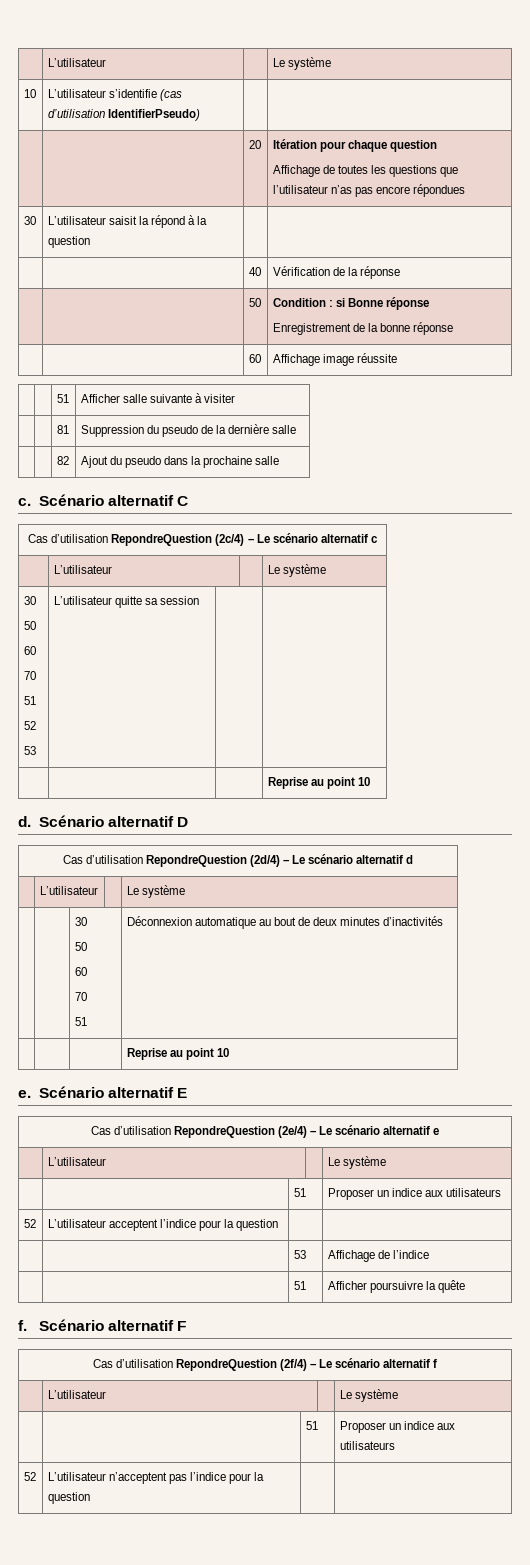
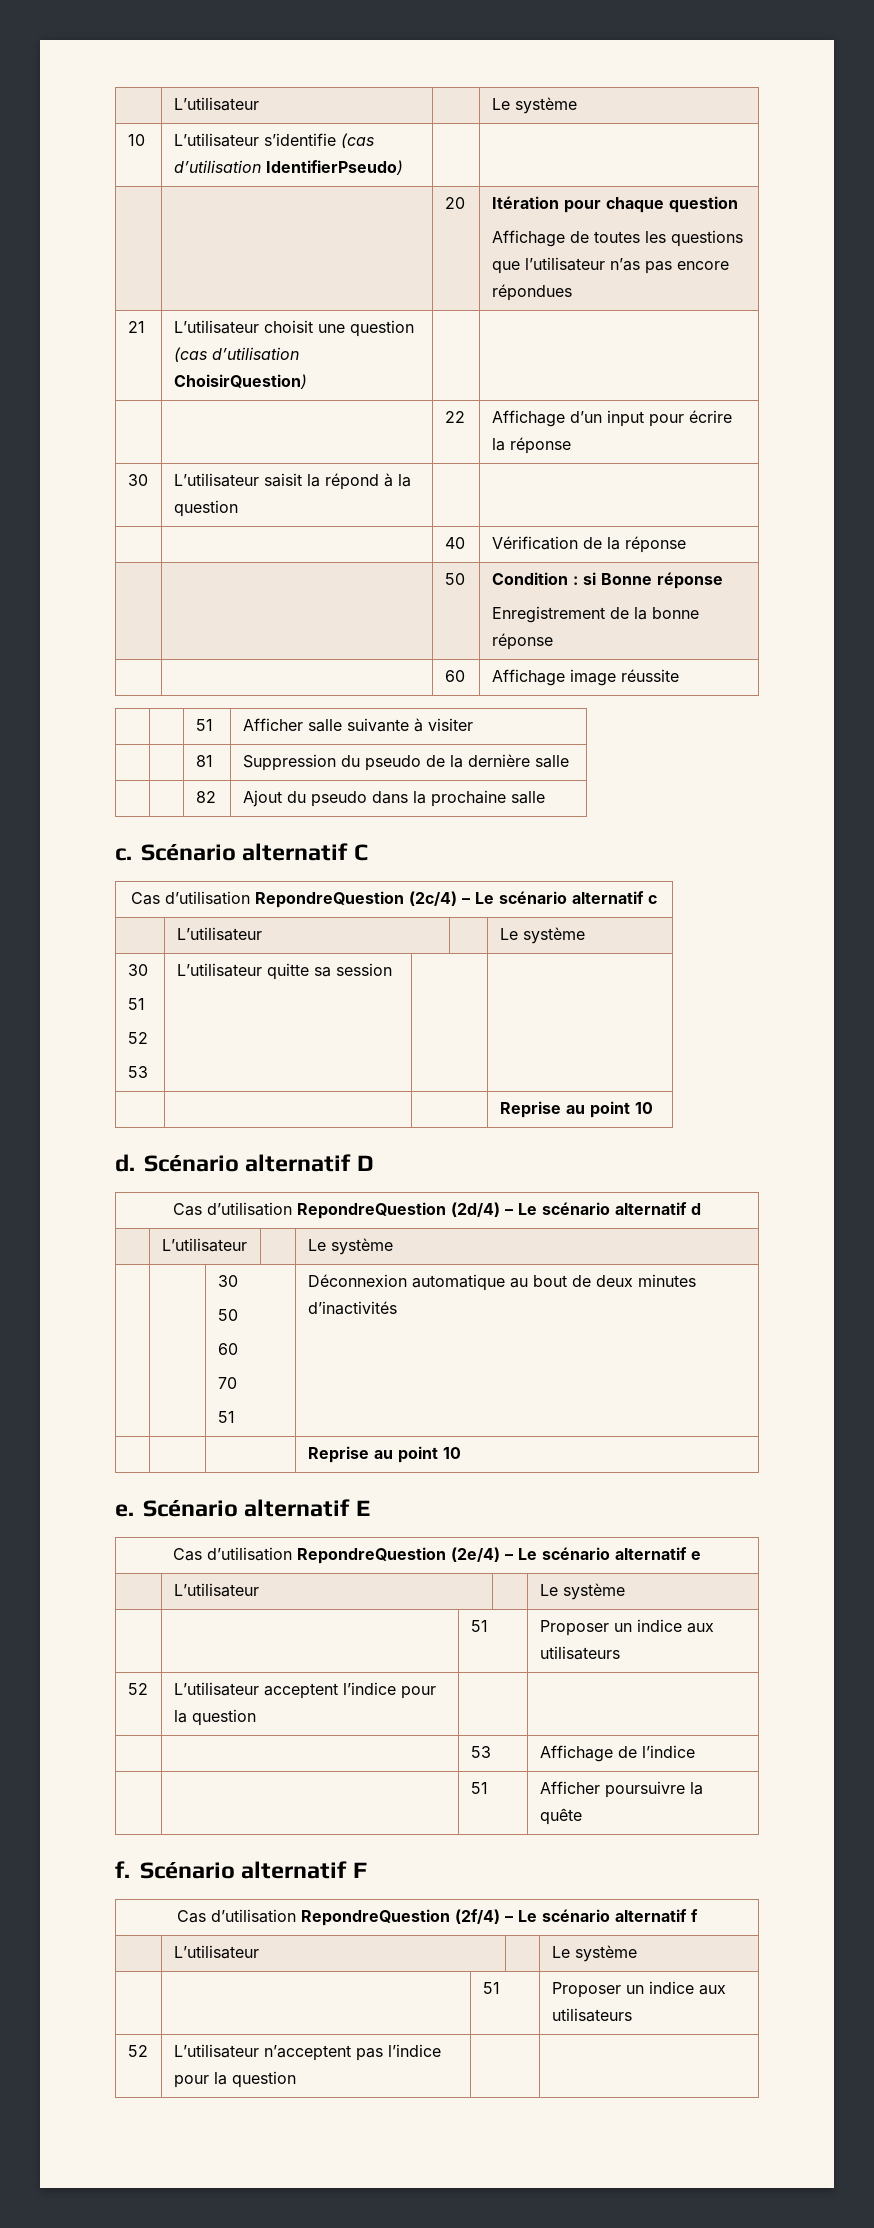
+ 21 | L’utilisateur choisit une question (cas d’utilisation ChoisirQuestion) | |
+ | | 22 | Affichage d’un input pour écrire la réponse
  Cas d’utilisation RepondreQuestion (2c/4) – Le scénario alternatif c
  | L’utilisateur | | Le système
  30
- 50
- 60
- 70

